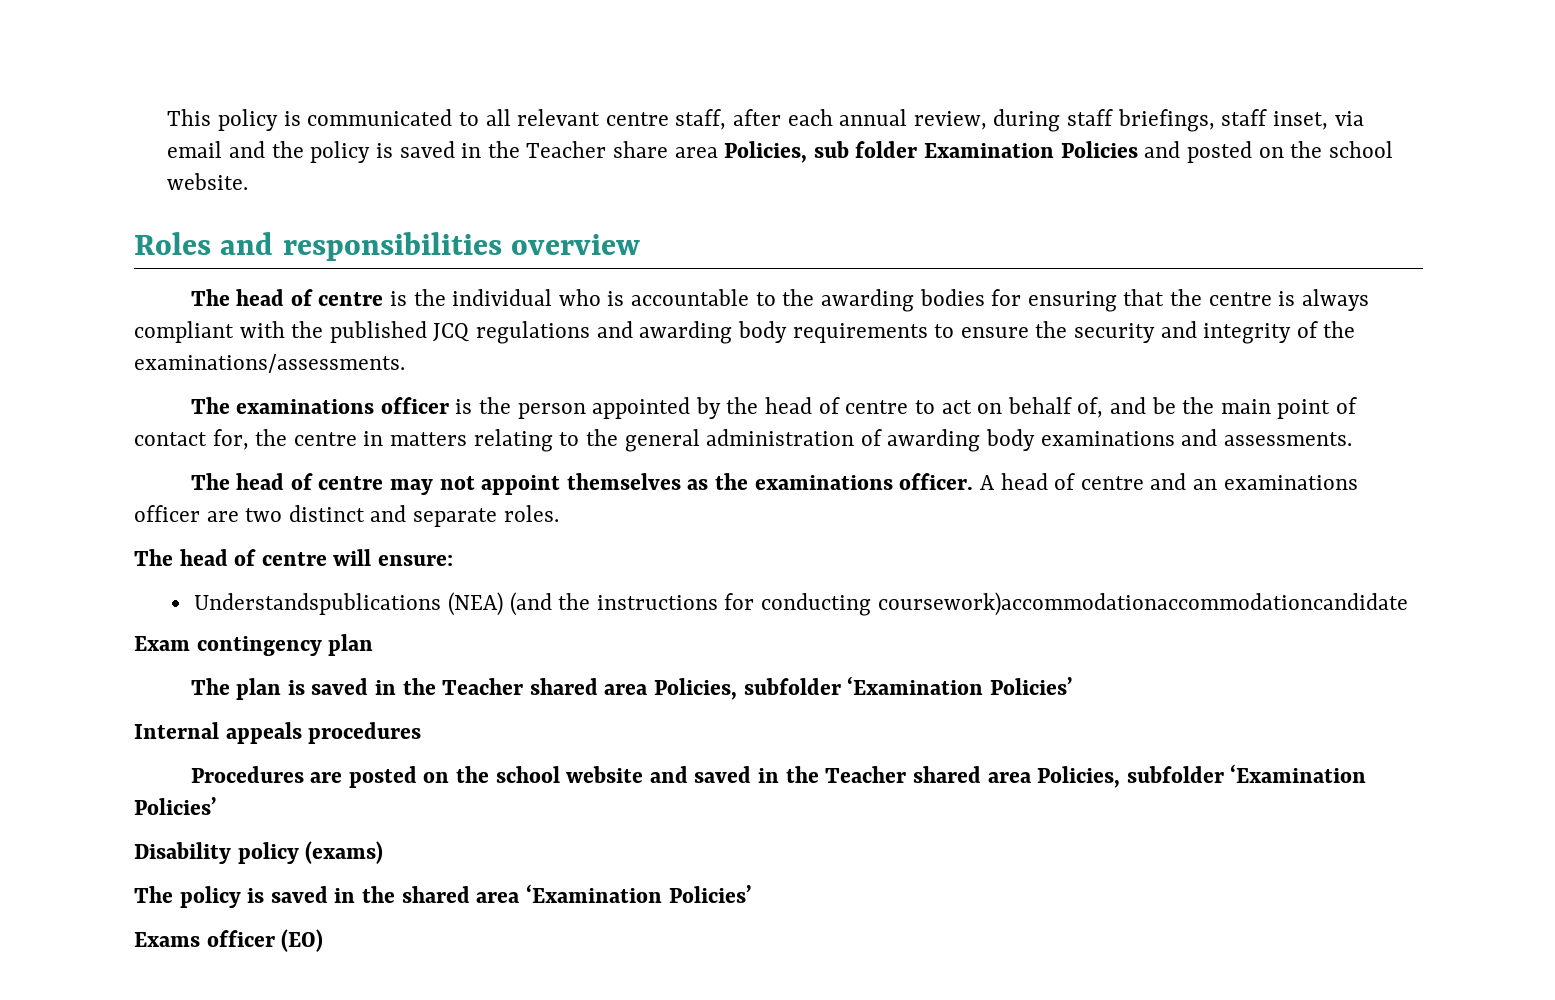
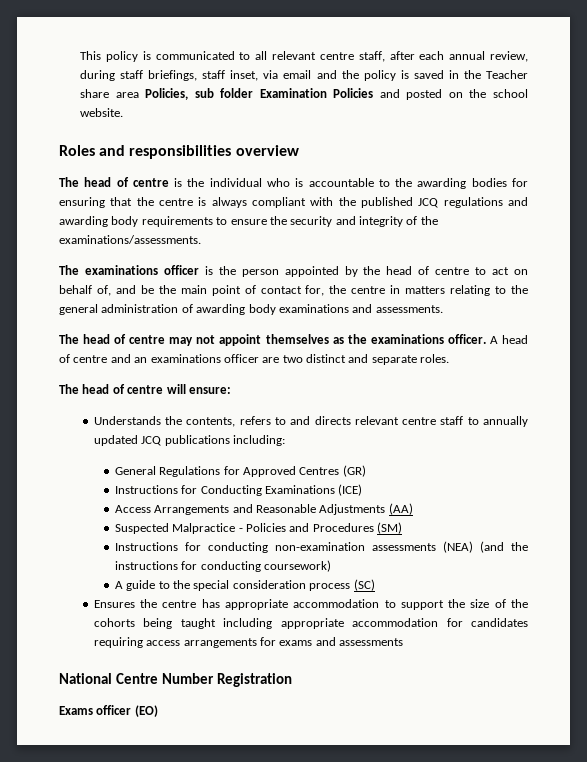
- Understandspublications (NEA) (and the instructions for conducting coursework)accommodationaccommodationcandidate
- Exam contingency plan
- The plan is saved in the Teacher shared area Policies, subfolder ‘Examination Policies’
- Internal appeals procedures
- Procedures are posted on the school website and saved in the Teacher shared area Policies, subfolder ‘Examination Policies’
- Disability policy (exams)
- The policy is saved in the shared area ‘Examination Policies’
+ Understands the contents, refers to and directs relevant centre staff to annually updated JCQ publications including:
+ General Regulations for Approved Centres (GR)
+ Instructions for Conducting Examinations (ICE)
+ Access Arrangements and Reasonable Adjustments (AA)
+ Suspected Malpractice - Policies and Procedures (SM)
+ Instructions for conducting non-examination assessments (NEA) (and the instructions for conducting coursework)
+ A guide to the special consideration process (SC)
+ Ensures the centre has appropriate accommodation to support the size of the cohorts being taught including appropriate accommodation for candidates requiring access arrangements for exams and assessments
+ National Centre Number Registration

